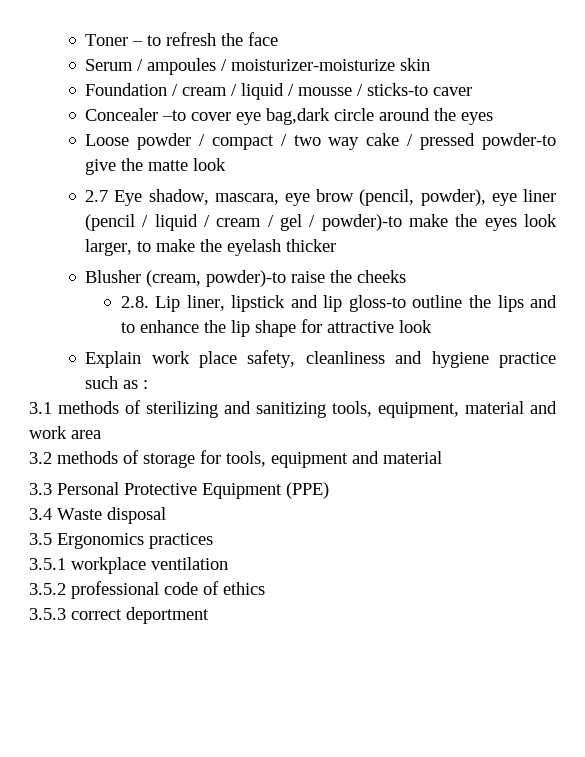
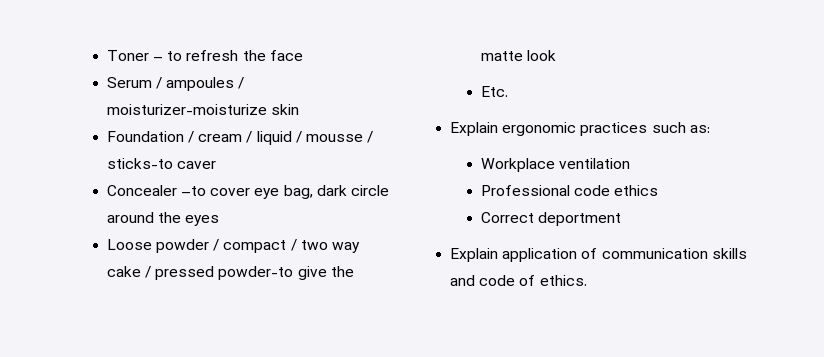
- Concealer –to cover eye bag,dark circle around the eyes
+ Concealer –to cover eye bag, dark circle around the eyes
- 2.7 Eye shadow, mascara, eye brow (pencil, powder), eye liner (pencil / liquid / cream / gel / powder)-to make the eyes look larger, to make the eyelash thicker
- Blusher (cream, powder)-to raise the cheeks
- 2.8. Lip liner, lipstick and lip gloss-to outline the lips and to enhance the lip shape for attractive look
- Explain work place safety, cleanliness and hygiene practice such as :
- 3.1 methods of sterilizing and sanitizing tools, equipment, material and work area
- 3.2 methods of storage for tools, equipment and material
- 3.3 Personal Protective Equipment (PPE)
- 3.4 Waste disposal
- 3.5 Ergonomics practices
- 3.5.1 workplace ventilation
- 3.5.2 professional code of ethics
- 3.5.3 correct deportment
+ Etc.
+ Explain ergonomic practices such as:
+ Workplace ventilation
+ Professional code ethics
+ Correct deportment
+ Explain application of communication skills and code of ethics.

